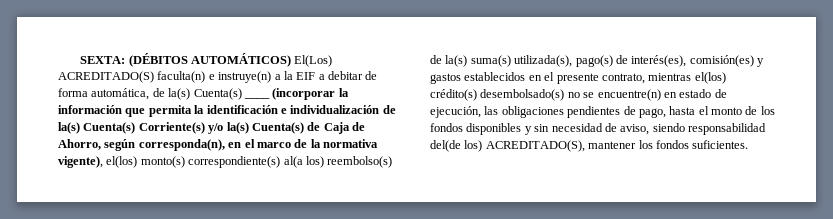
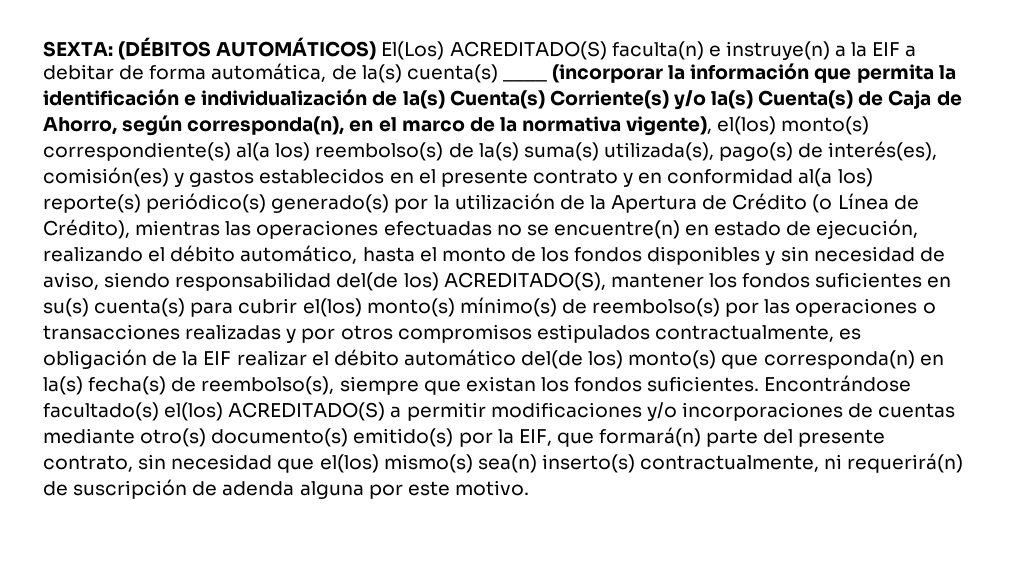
- (DÉBITOS AUTOMÁTICOS) El(Los) ACREDITADO(S) faculta(n) e instruye(n) a la EIF a debitar de forma automática, de la(s) Cuenta(s) ____ (incorporar la información que permita la identificación e individualización de la(s) Cuenta(s) Corriente(s) y/o la(s) Cuenta(s) de Caja de Ahorro, según corresponda(n), en el marco de la normativa vigente), el(los) monto(s) correspondiente(s) al(a los) reembolso(s) de la(s) suma(s) utilizada(s), pago(s) de interés(es), comisión(es) y gastos establecidos en el presente contrato, mientras el(los) crédito(s) desembolsado(s) no se encuentre(n) en estado de ejecución, las obligaciones pendientes de pago, hasta el monto de los fondos disponibles y sin necesidad de aviso, siendo responsabilidad del(de los) ACREDITADO(S), mantener los fondos suficientes.
+ (DÉBITOS AUTOMÁTICOS) El(Los) ACREDITADO(S) faculta(n) e instruye(n) a la EIF a debitar de forma automática, de la(s) cuenta(s) ____ (incorporar la información que permita la identificación e individualización de la(s) Cuenta(s) Corriente(s) y/o la(s) Cuenta(s) de Caja de Ahorro, según corresponda(n), en el marco de la normativa vigente), el(los) monto(s) correspondiente(s) al(a los) reembolso(s) de la(s) suma(s) utilizada(s), pago(s) de interés(es), comisión(es) y gastos establecidos en el presente contrato y en conformidad al(a los) reporte(s) periódico(s) generado(s) por la utilización de la Apertura de Crédito (o Línea de Crédito), mientras las operaciones efectuadas no se encuentre(n) en estado de ejecución, realizando el débito automático, hasta el monto de los fondos disponibles y sin necesidad de aviso, siendo responsabilidad del(de los) ACREDITADO(S), mantener los fondos suficientes en su(s) cuenta(s) para cubrir el(los) monto(s) mínimo(s) de reembolso(s) por las operaciones o transacciones realizadas y por otros compromisos estipulados contractualmente, es obligación de la EIF realizar el débito automático del(de los) monto(s) que corresponda(n) en la(s) fecha(s) de reembolso(s), siempre que existan los fondos suficientes. Encontrándose facultado(s) el(los) ACREDITADO(S) a permitir modificaciones y/o incorporaciones de cuentas mediante otro(s) documento(s) emitido(s) por la EIF, que formará(n) parte del presente contrato, sin necesidad que el(los) mismo(s) sea(n) inserto(s) contractualmente, ni requerirá(n) de suscripción de adenda alguna por este motivo.

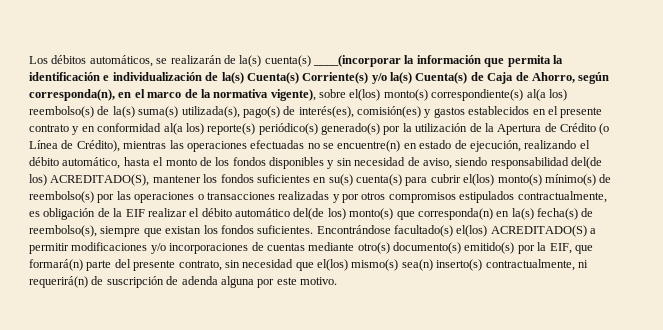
- SEXTA: (DÉBITOS AUTOMÁTICOS) El(Los) ACREDITADO(S) faculta(n) e instruye(n) a la EIF a debitar de forma automática, de la(s) cuenta(s) ____ (incorporar la información que permita la identificación e individualización de la(s) Cuenta(s) Corriente(s) y/o la(s) Cuenta(s) de Caja de Ahorro, según corresponda(n), en el marco de la normativa vigente), el(los) monto(s) correspondiente(s) al(a los) reembolso(s) de la(s) suma(s) utilizada(s), pago(s) de interés(es), comisión(es) y gastos establecidos en el presente contrato y en conformidad al(a los) reporte(s) periódico(s) generado(s) por la utilización de la Apertura de Crédito (o Línea de Crédito), mientras las operaciones efectuadas no se encuentre(n) en estado de ejecución, realizando el débito automático, hasta el monto de los fondos disponibles y sin necesidad de aviso, siendo responsabilidad del(de los) ACREDITADO(S), mantener los fondos suficientes en su(s) cuenta(s) para cubrir el(los) monto(s) mínimo(s) de reembolso(s) por las operaciones o transacciones realizadas y por otros compromisos estipulados contractualmente, es obligación de la EIF realizar el débito automático del(de los) monto(s) que corresponda(n) en la(s) fecha(s) de reembolso(s), siempre que existan los fondos suficientes.
+ Los débitos automáticos, se realizarán de la(s) cuenta(s) ____(incorporar la información que permita la identificación e individualización de la(s) Cuenta(s) Corriente(s) y/o la(s) Cuenta(s) de Caja de Ahorro, según corresponda(n), en el marco de la normativa vigente), sobre el(los) monto(s) correspondiente(s) al(a los) reembolso(s) de la(s) suma(s) utilizada(s), pago(s) de interés(es), comisión(es) y gastos establecidos en el presente contrato y en conformidad al(a los) reporte(s) periódico(s) generado(s) por la utilización de la Apertura de Crédito (o Línea de Crédito), mientras las operaciones efectuadas no se encuentre(n) en estado de ejecución, realizando el débito automático, hasta el monto de los fondos disponibles y sin necesidad de aviso, siendo responsabilidad del(de los) ACREDITADO(S), mantener los fondos suficientes en su(s) cuenta(s) para cubrir el(los) monto(s) mínimo(s) de reembolso(s) por las operaciones o transacciones realizadas y por otros compromisos estipulados contractualmente, es obligación de la EIF realizar el débito automático del(de los) monto(s) que corresponda(n) en la(s) fecha(s) de reembolso(s), siempre que existan los fondos suficientes.

